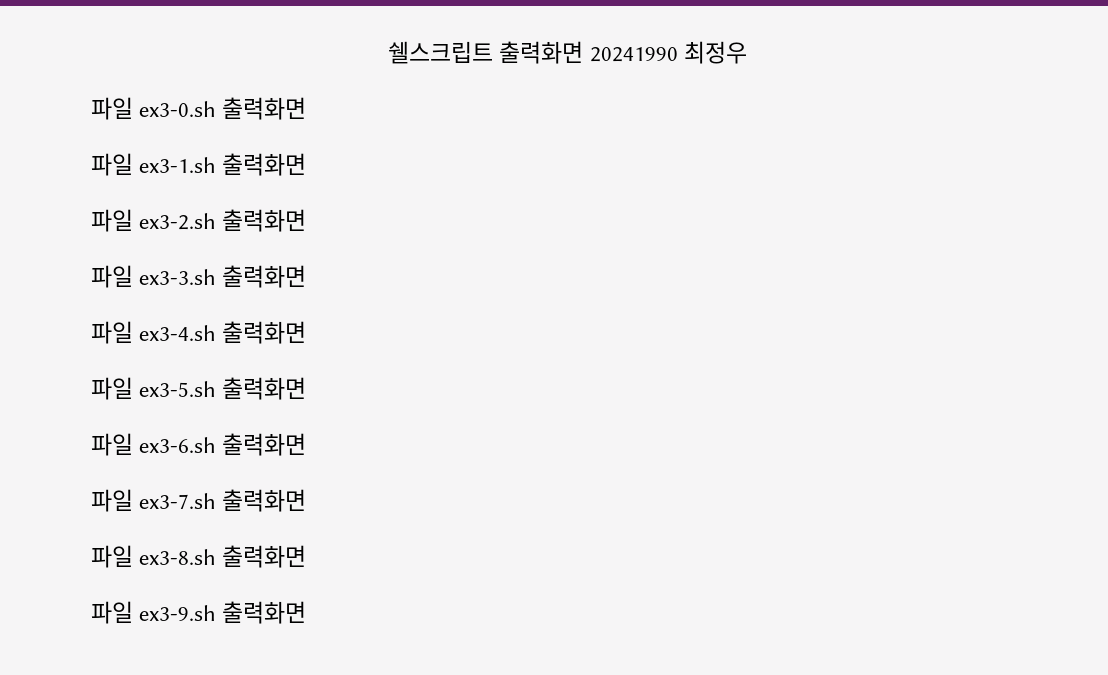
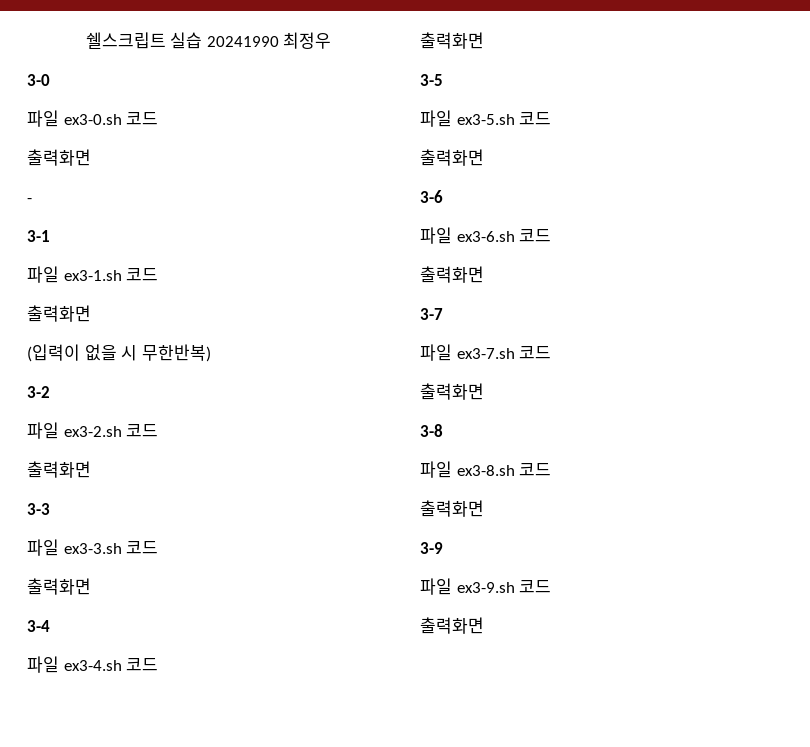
- 쉘스크립트 출력화면 20241990 최정우
+ 쉘스크립트 실습 20241990 최정우
+ 3-0
- 파일 ex3-0.sh 출력화면
+ 파일 ex3-0.sh 코드
+ 출력화면
+ -
+ 3-1
- 파일 ex3-1.sh 출력화면
+ 파일 ex3-1.sh 코드
+ 출력화면
+ (입력이 없을 시 무한반복)
+ 3-2
- 파일 ex3-2.sh 출력화면
+ 파일 ex3-2.sh 코드
+ 출력화면
+ 3-3
- 파일 ex3-3.sh 출력화면
+ 파일 ex3-3.sh 코드
+ 출력화면
+ 3-4
- 파일 ex3-4.sh 출력화면
+ 파일 ex3-4.sh 코드
+ 출력화면
+ 3-5
- 파일 ex3-5.sh 출력화면
+ 파일 ex3-5.sh 코드
+ 출력화면
+ 3-6
- 파일 ex3-6.sh 출력화면
+ 파일 ex3-6.sh 코드
+ 출력화면
+ 3-7
- 파일 ex3-7.sh 출력화면
+ 파일 ex3-7.sh 코드
+ 출력화면
+ 3-8
- 파일 ex3-8.sh 출력화면
+ 파일 ex3-8.sh 코드
+ 출력화면
+ 3-9
- 파일 ex3-9.sh 출력화면
+ 파일 ex3-9.sh 코드
+ 출력화면

